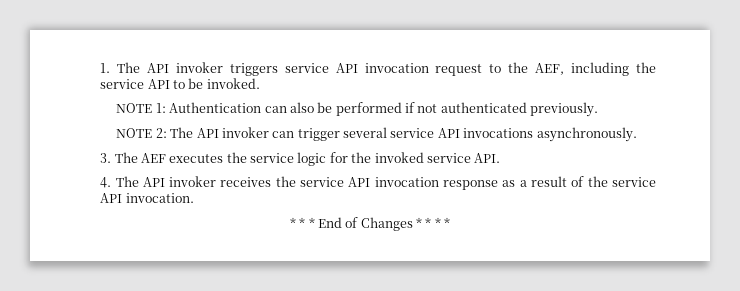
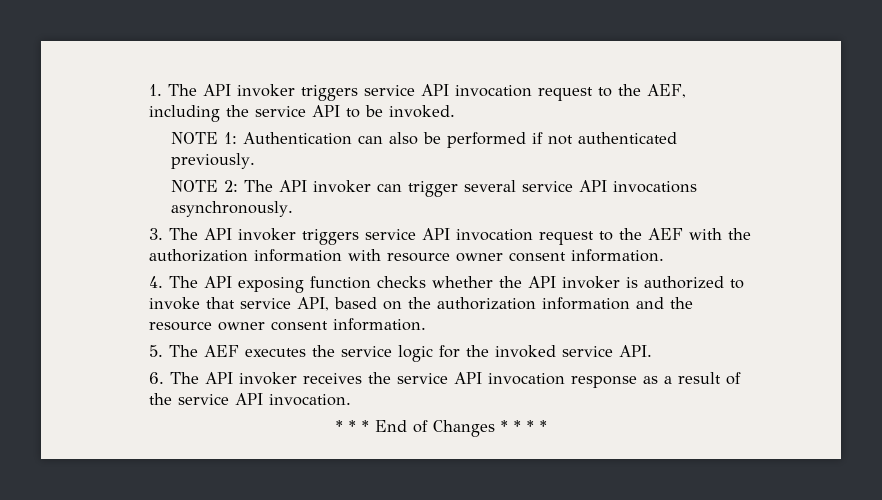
- 3. The AEF executes the service logic for the invoked service API.
+ 3. The API invoker triggers service API invocation request to the AEF with the authorization information with resource owner consent information.
+ 4. The API exposing function checks whether the API invoker is authorized to invoke that service API, based on the authorization information and the resource owner consent information.
+ 5. The AEF executes the service logic for the invoked service API.
- 4. The API invoker receives the service API invocation response as a result of the service API invocation.
+ 6. The API invoker receives the service API invocation response as a result of the service API invocation.

